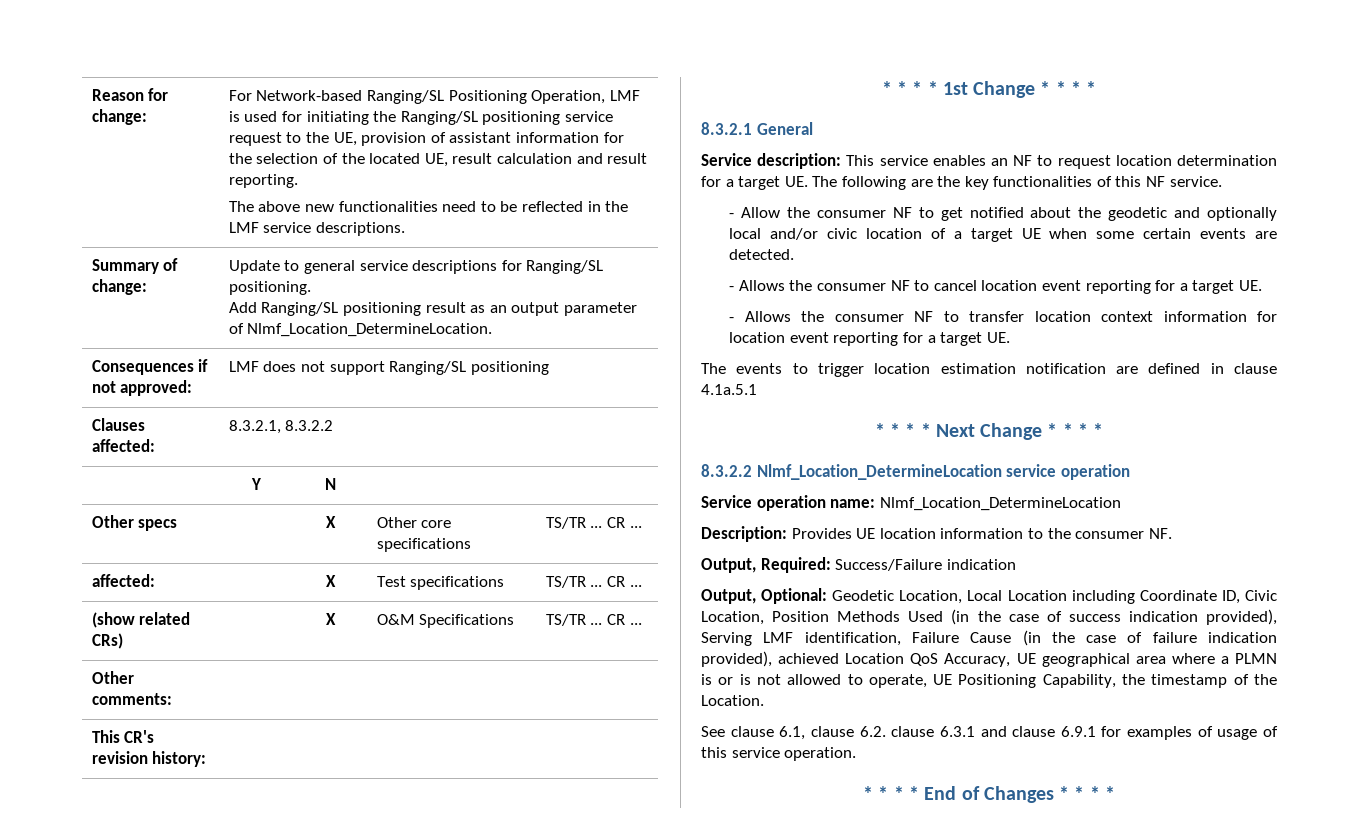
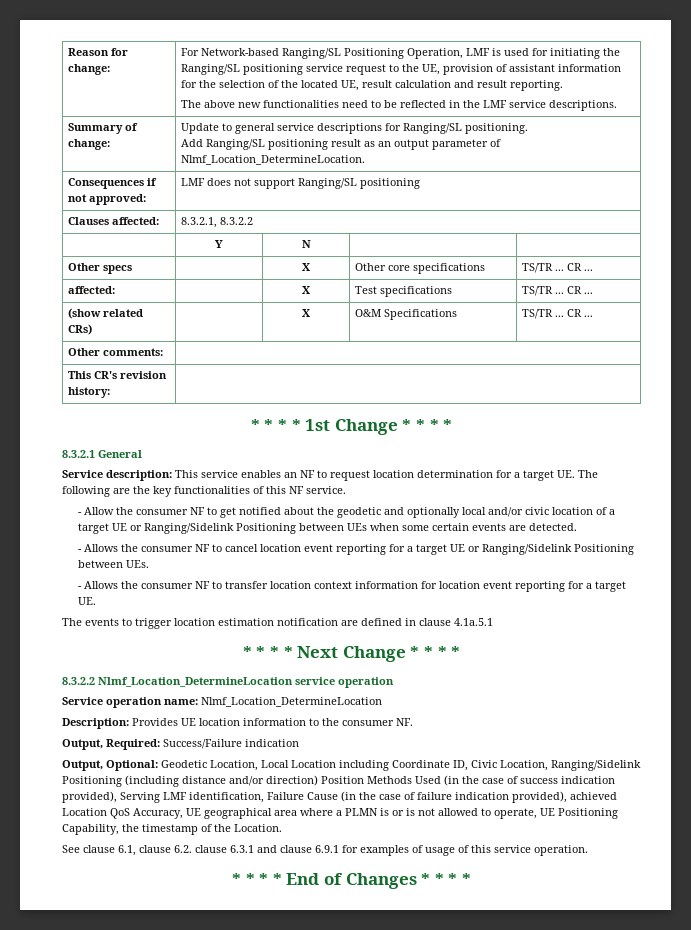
- - Allow the consumer NF to get notified about the geodetic and optionally local and/or civic location of a target UE when some certain events are detected.
+ - Allow the consumer NF to get notified about the geodetic and optionally local and/or civic location of a target UE or Ranging/Sidelink Positioning between UEs when some certain events are detected.
- - Allows the consumer NF to cancel location event reporting for a target UE.
+ - Allows the consumer NF to cancel location event reporting for a target UE or Ranging/Sidelink Positioning between UEs.
- Output, Optional: Geodetic Location, Local Location including Coordinate ID, Civic Location, Position Methods Used (in the case of success indication provided), Serving LMF identification, Failure Cause (in the case of failure indication provided), achieved Location QoS Accuracy, UE geographical area where a PLMN is or is not allowed to operate, UE Positioning Capability, the timestamp of the Location.
+ Output, Optional: Geodetic Location, Local Location including Coordinate ID, Civic Location, Ranging/Sidelink Positioning (including distance and/or direction) Position Methods Used (in the case of success indication provided), Serving LMF identification, Failure Cause (in the case of failure indication provided), achieved Location QoS Accuracy, UE geographical area where a PLMN is or is not allowed to operate, UE Positioning Capability, the timestamp of the Location.

